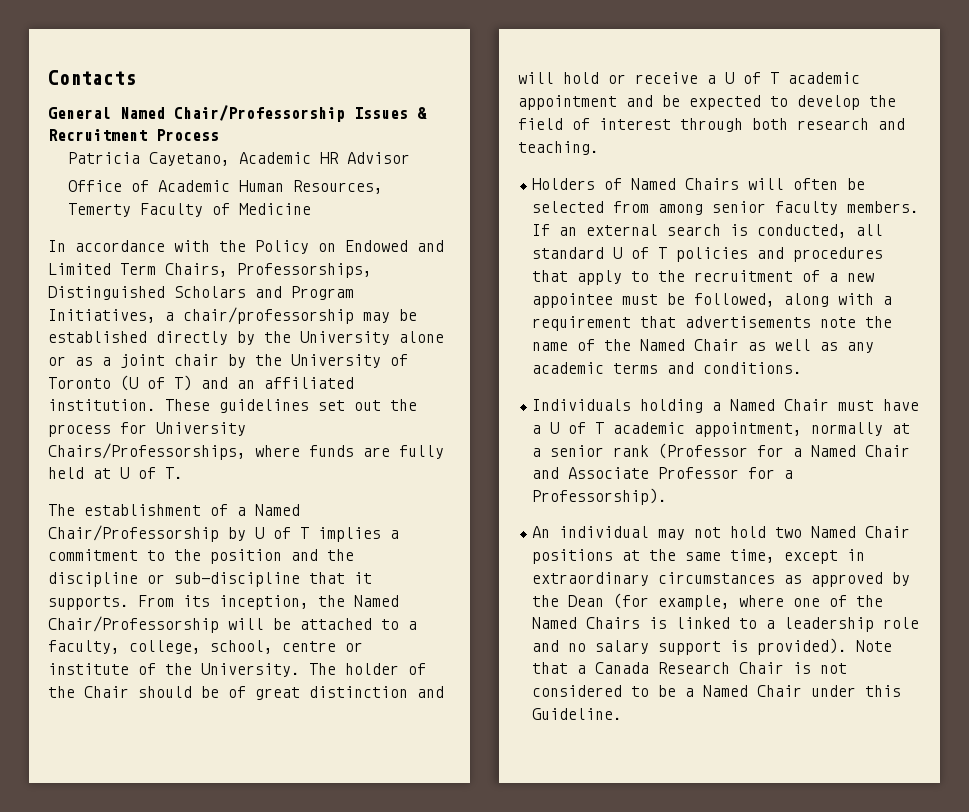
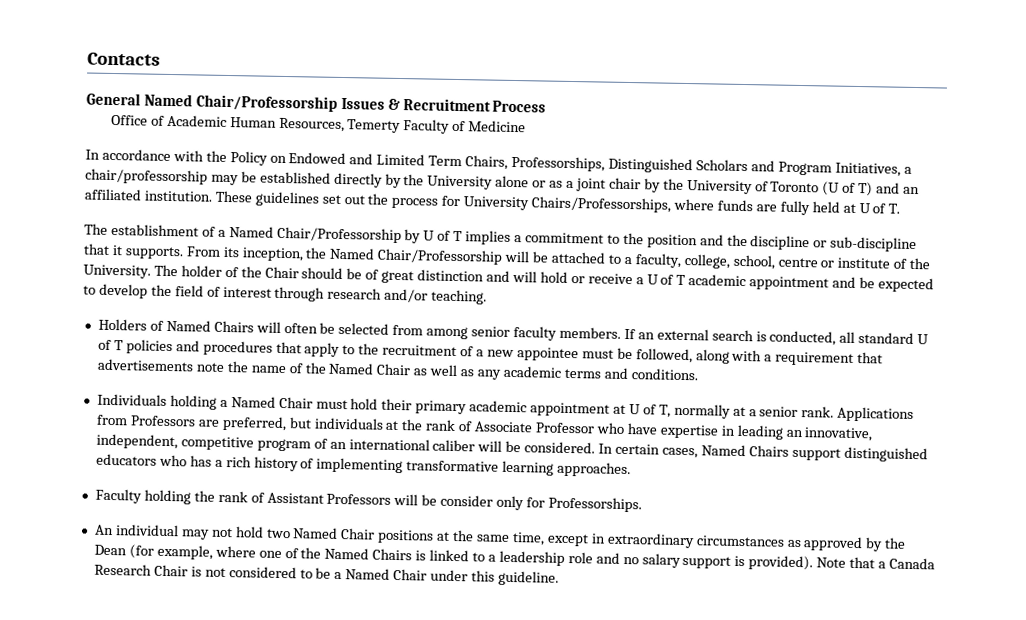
- Patricia Cayetano, Academic HR Advisor
- The holder of the Chair should be of great distinction and will hold or receive a U of T academic appointment and be expected to develop the field of interest through both research and teaching.
+ The holder of the Chair should be of great distinction and will hold or receive a U of T academic appointment and be expected to develop the field of interest through research and/or teaching.
- Individuals holding a Named Chair must have a U of T academic appointment, normally at a senior rank (Professor for a Named Chair and Associate Professor for a Professorship).
+ Individuals holding a Named Chair must hold their primary academic appointment at U of T, normally at a senior rank. Applications from Professors are preferred, but individuals at the rank of Associate Professor who have expertise in leading an innovative, independent, competitive program of an international caliber will be considered. In certain cases, Named Chairs support distinguished educators who has a rich history of implementing transformative learning approaches.
+ Faculty holding the rank of Assistant Professors will be consider only for Professorships.
- Note that a Canada Research Chair is not considered to be a Named Chair under this Guideline.
+ Note that a Canada Research Chair is not considered to be a Named Chair under this guideline.

